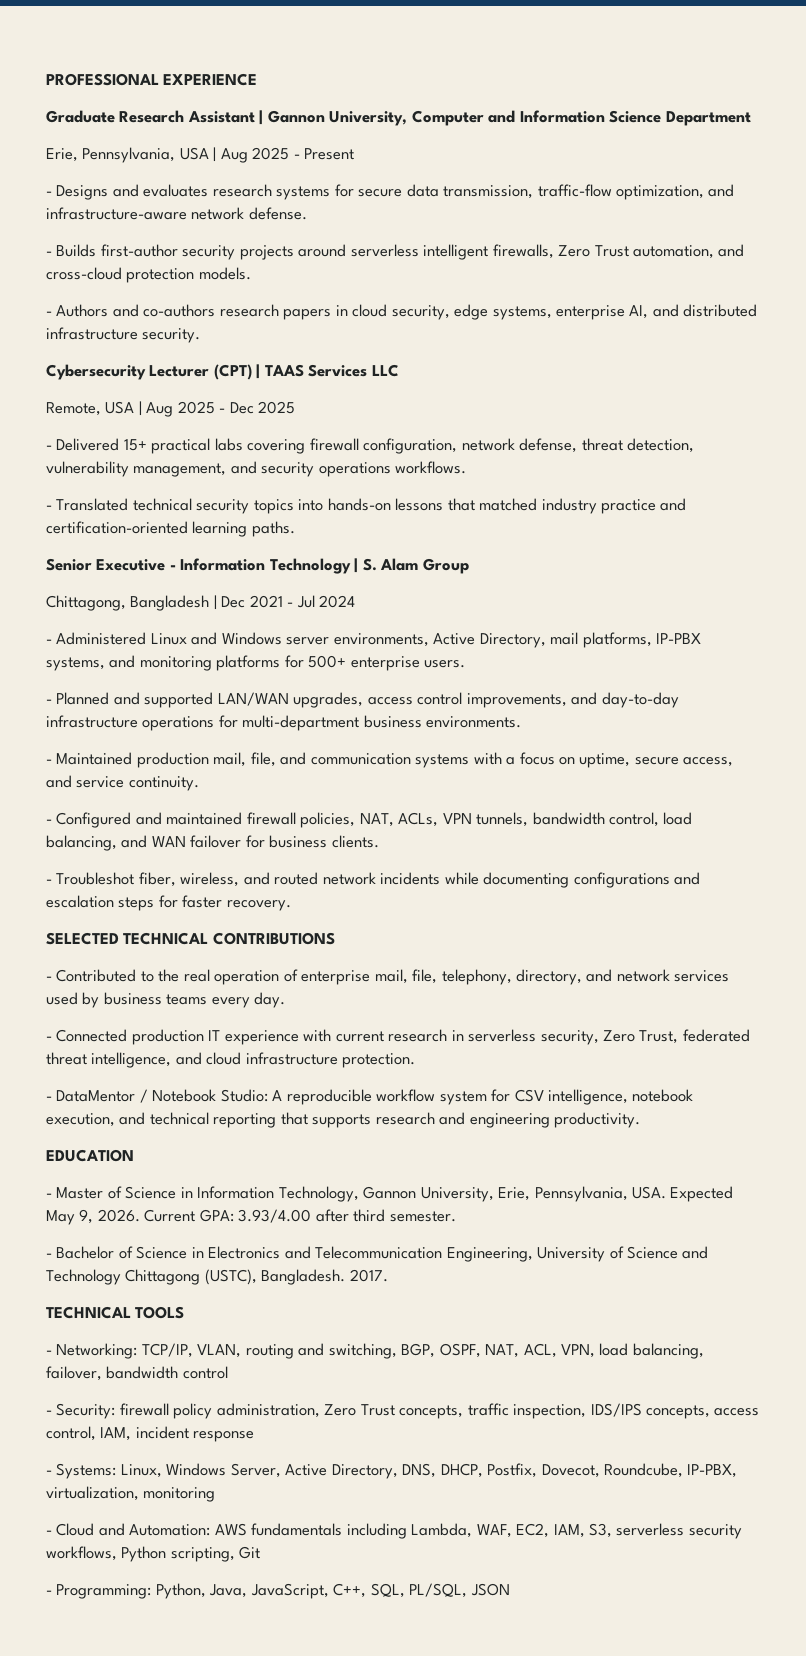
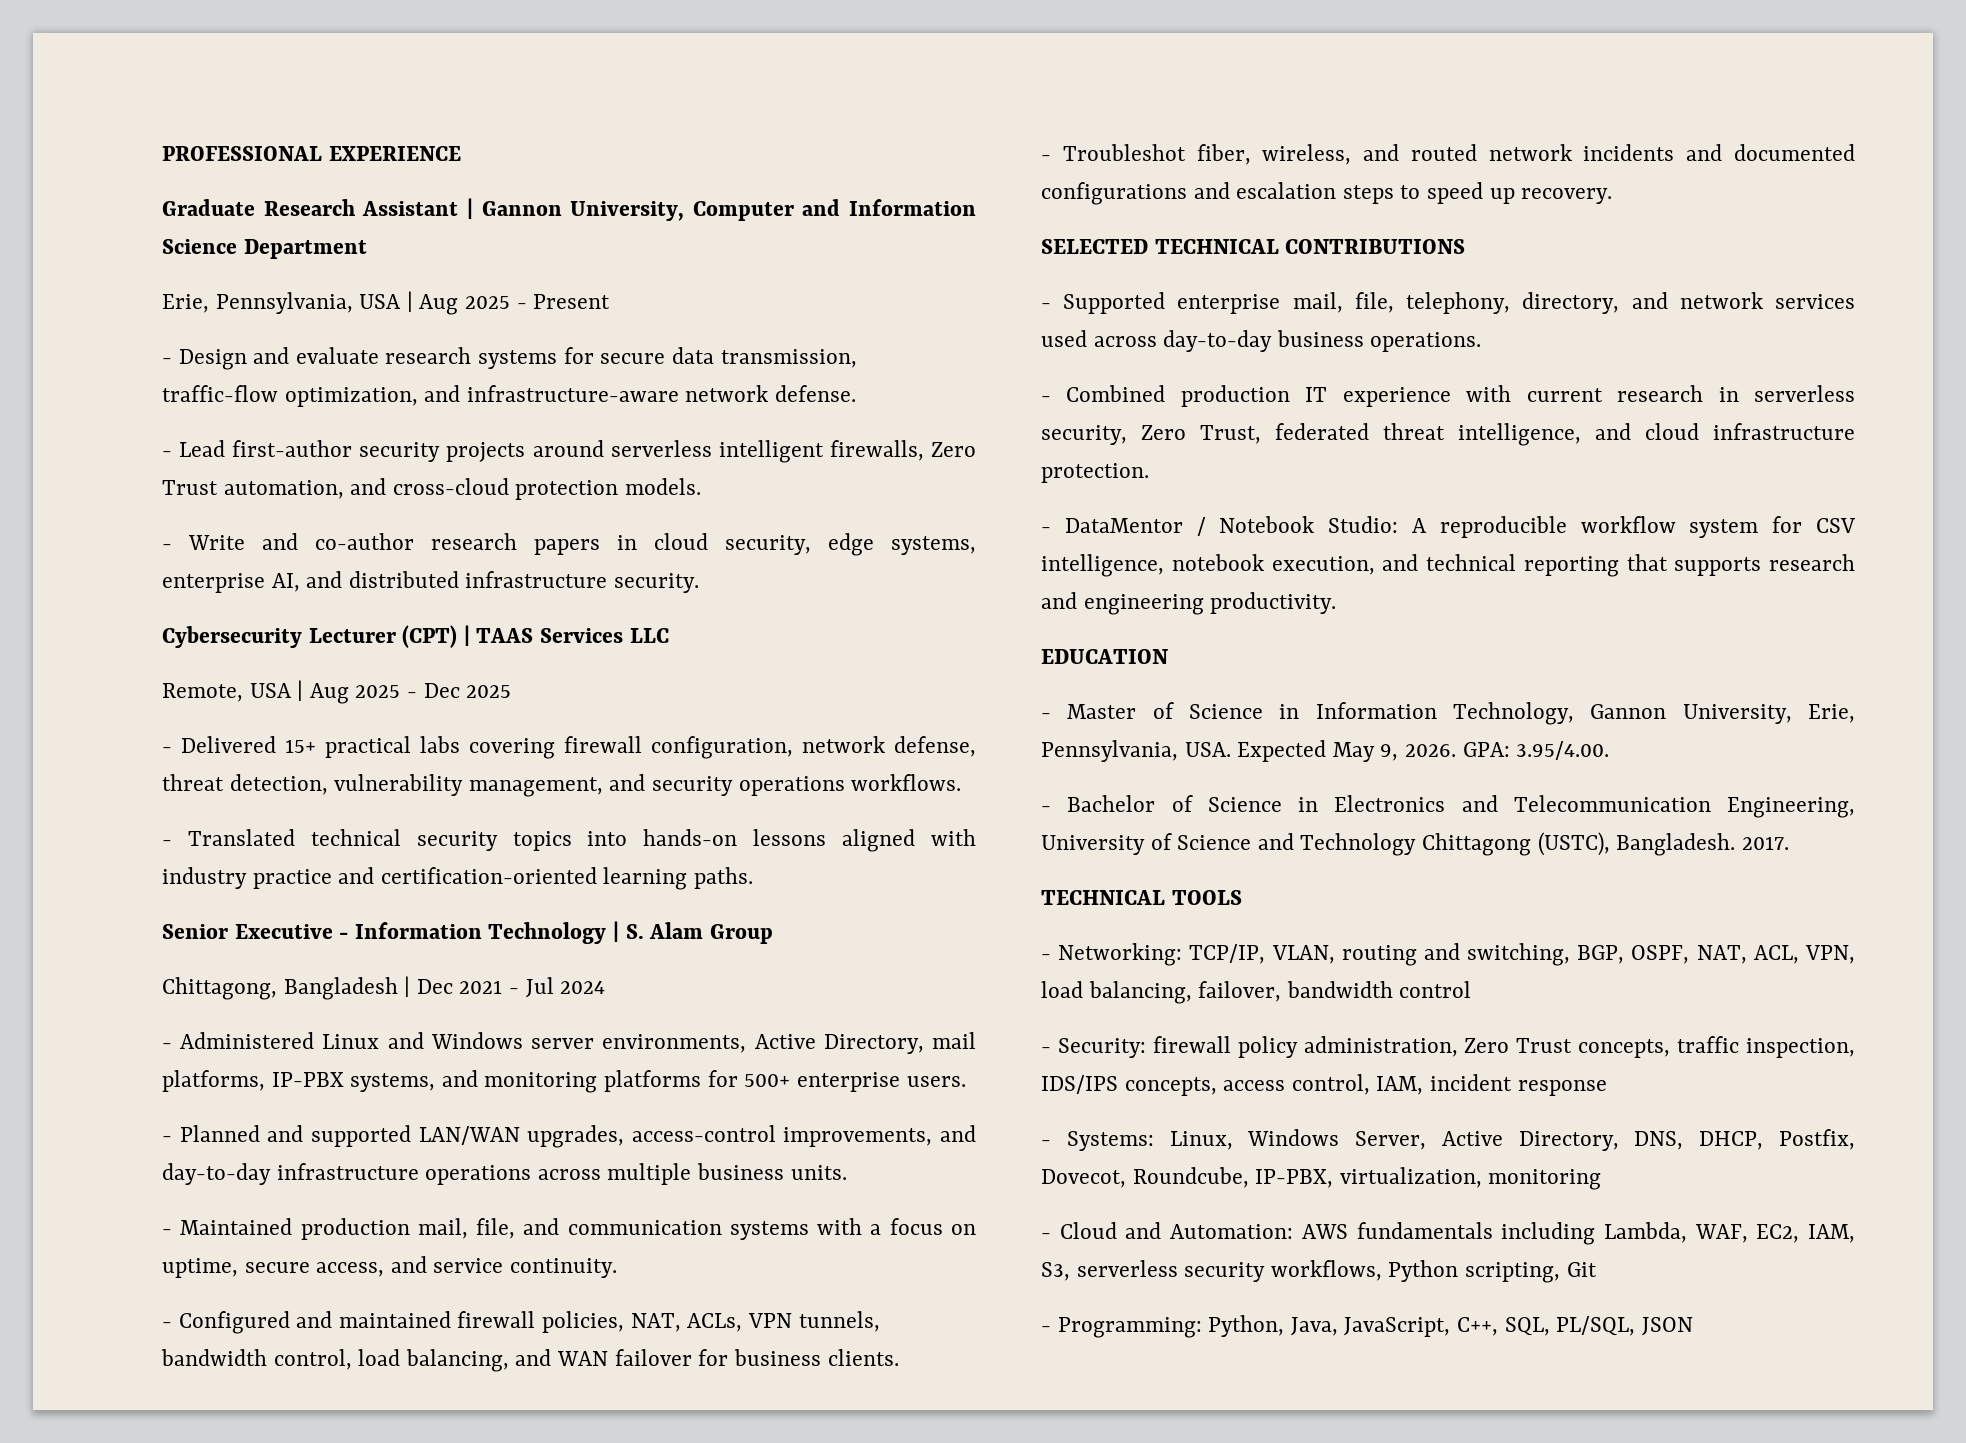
- - Designs and evaluates research systems for secure data transmission, traffic-flow optimization, and infrastructure-aware network defense.
+ - Design and evaluate research systems for secure data transmission, traffic-flow optimization, and infrastructure-aware network defense.
- - Builds first-author security projects around serverless intelligent firewalls, Zero Trust automation, and cross-cloud protection models.
+ - Lead first-author security projects around serverless intelligent firewalls, Zero Trust automation, and cross-cloud protection models.
- - Authors and co-authors research papers in cloud security, edge systems, enterprise AI, and distributed infrastructure security.
+ - Write and co-author research papers in cloud security, edge systems, enterprise AI, and distributed infrastructure security.
- - Translated technical security topics into hands-on lessons that matched industry practice and certification-oriented learning paths.
+ - Translated technical security topics into hands-on lessons aligned with industry practice and certification-oriented learning paths.
- - Planned and supported LAN/WAN upgrades, access control improvements, and day-to-day infrastructure operations for multi-department business environments.
+ - Planned and supported LAN/WAN upgrades, access-control improvements, and day-to-day infrastructure operations across multiple business units.
- - Troubleshot fiber, wireless, and routed network incidents while documenting configurations and escalation steps for faster recovery.
+ - Troubleshot fiber, wireless, and routed network incidents and documented configurations and escalation steps to speed up recovery.
- - Contributed to the real operation of enterprise mail, file, telephony, directory, and network services used by business teams every day.
- - Connected production IT experience with current research in serverless security, Zero Trust, federated threat intelligence, and cloud infrastructure protection.
+ - Supported enterprise mail, file, telephony, directory, and network services used across day-to-day business operations.
+ - Combined production IT experience with current research in serverless security, Zero Trust, federated threat intelligence, and cloud infrastructure protection.
- Current GPA: 3.93/4.00 after third semester.
+ GPA: 3.95/4.00.

